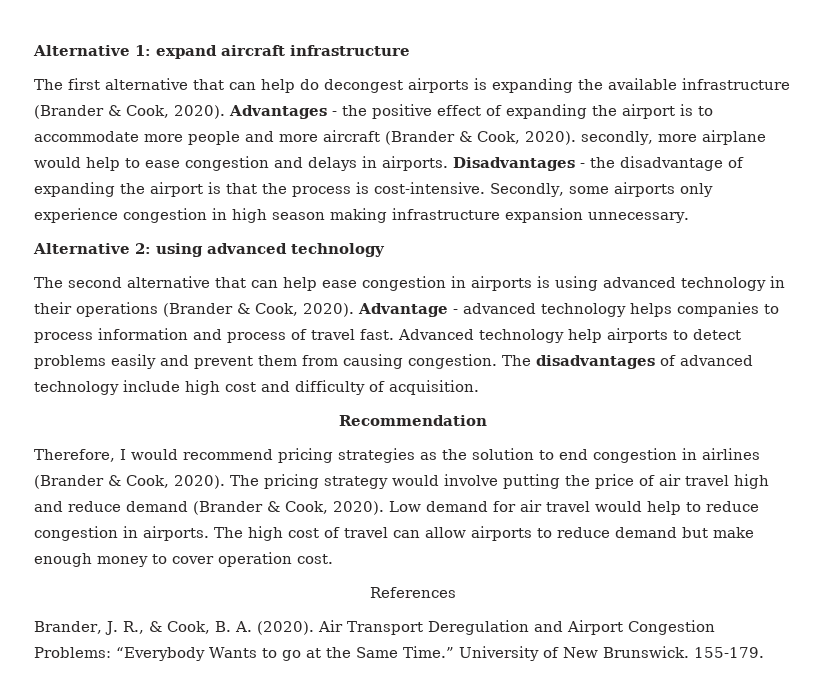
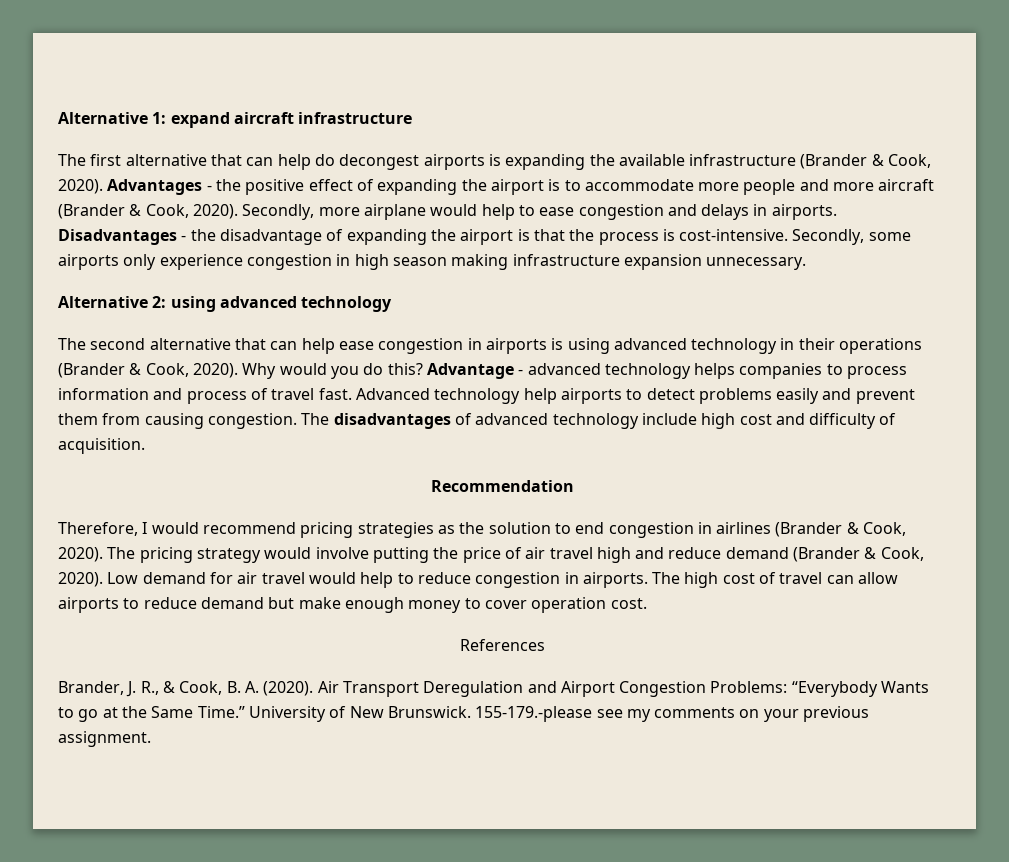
- Advantages - the positive effect of expanding the airport is to accommodate more people and more aircraft (Brander & Cook, 2020). secondly, more airplane would help to ease congestion and delays in airports.
+ Advantages - the positive effect of expanding the airport is to accommodate more people and more aircraft (Brander & Cook, 2020). Secondly, more airplane would help to ease congestion and delays in airports.
+ Why would you do this?
- 155-179.
+ 155-179.-please see my comments on your previous assignment.

